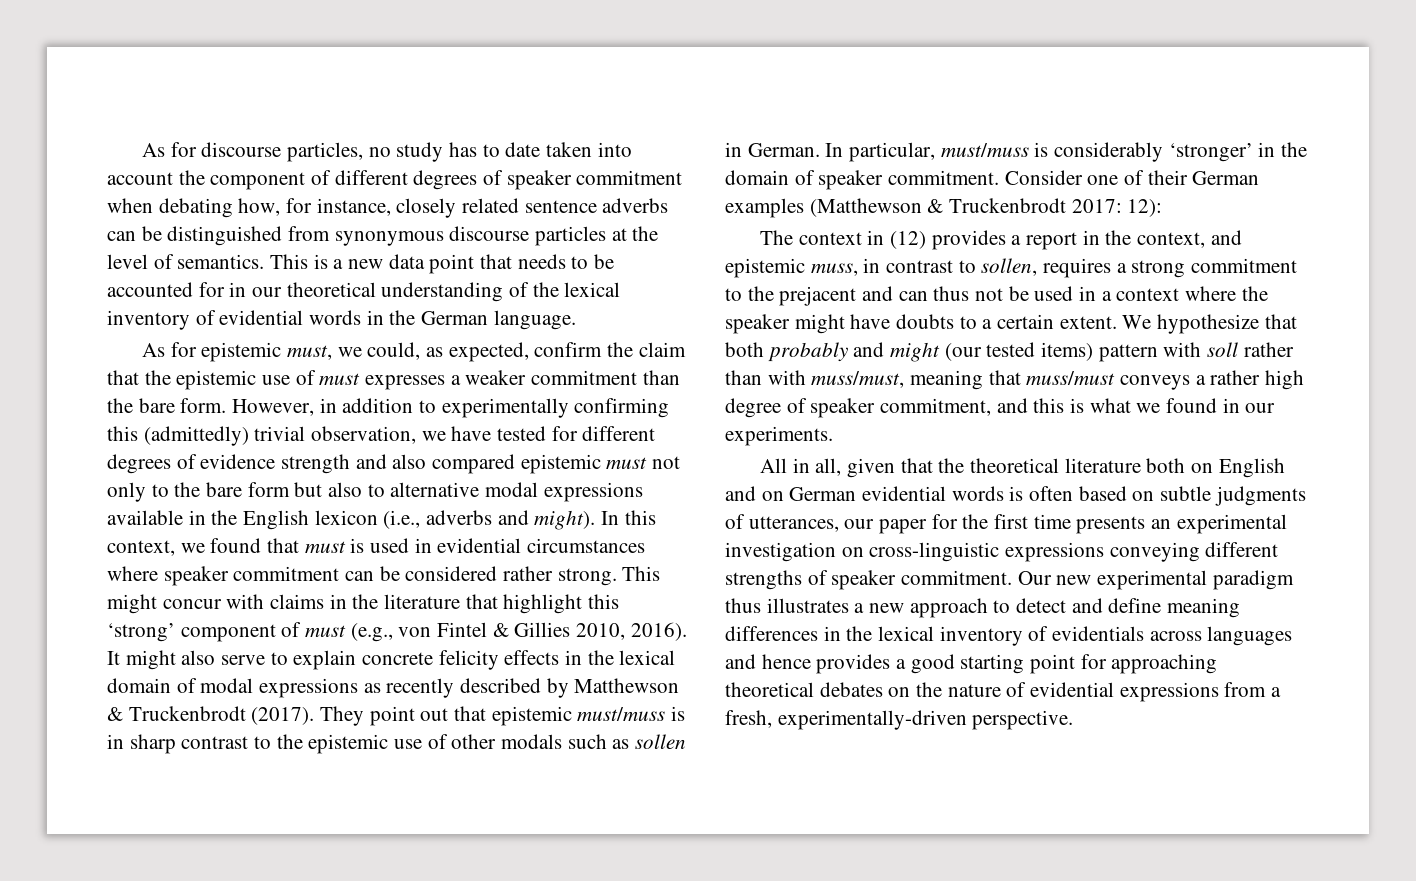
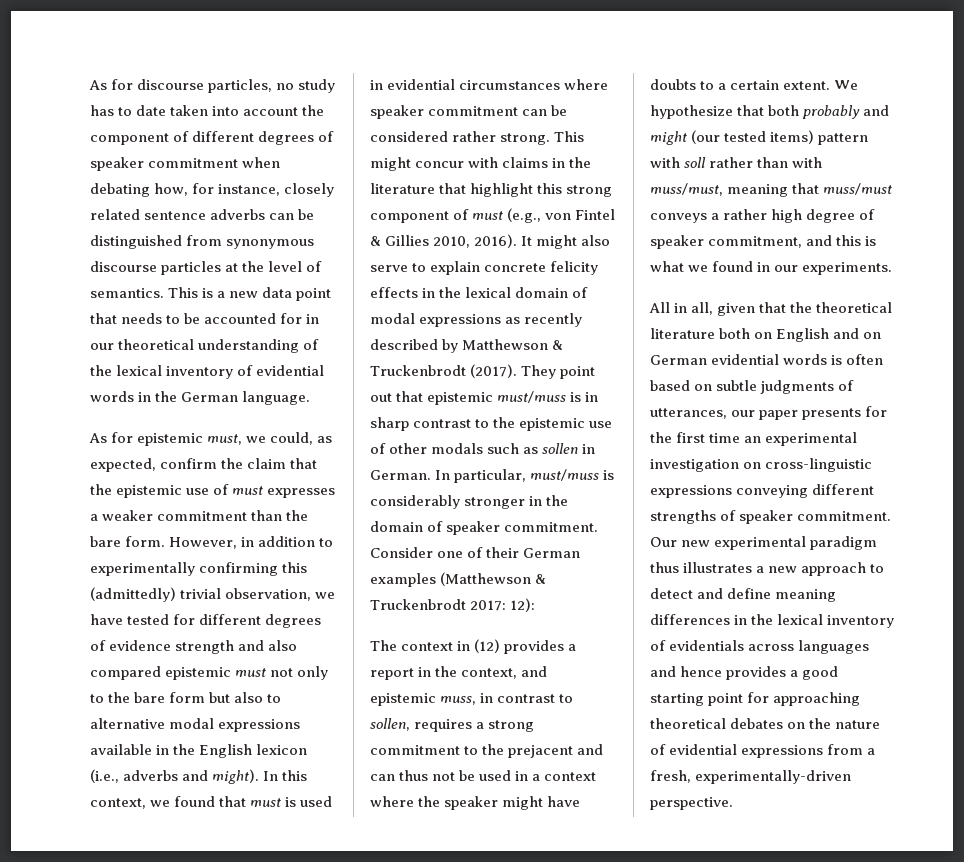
- This might concur with claims in the literature that highlight this ‘strong’ component of must (e.g., von Fintel & Gillies 2010, 2016).
+ This might concur with claims in the literature that highlight this strong component of must (e.g., von Fintel & Gillies 2010, 2016).
- In particular, must/muss is considerably ‘stronger’ in the domain of speaker commitment.
+ In particular, must/muss is considerably stronger in the domain of speaker commitment.
- All in all, given that the theoretical literature both on English and on German evidential words is often based on subtle judgments of utterances, our paper for the first time presents an experimental investigation on cross-linguistic expressions conveying different strengths of speaker commitment.
+ All in all, given that the theoretical literature both on English and on German evidential words is often based on subtle judgments of utterances, our paper presents for the first time an experimental investigation on cross-linguistic expressions conveying different strengths of speaker commitment.

